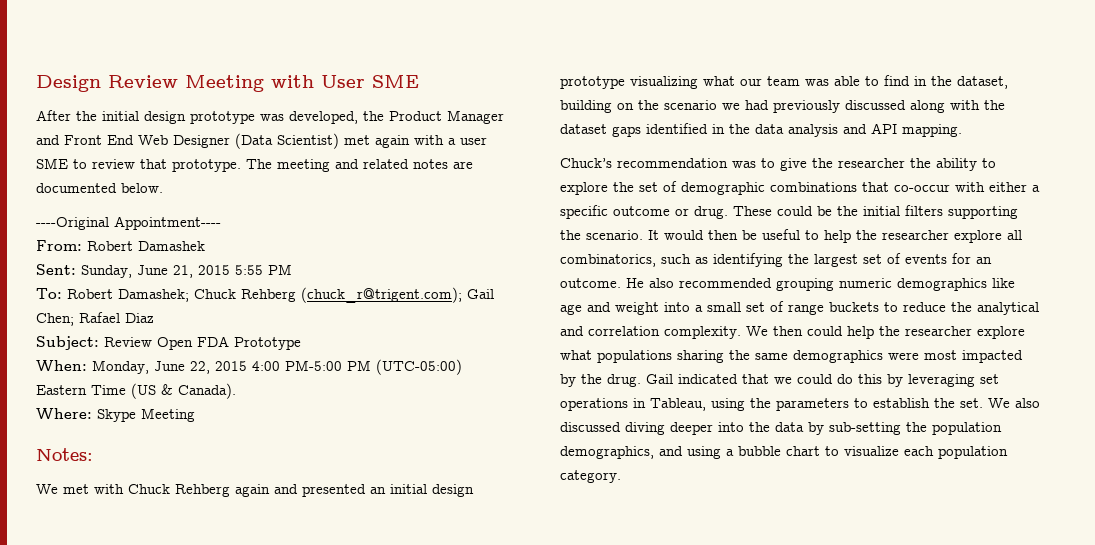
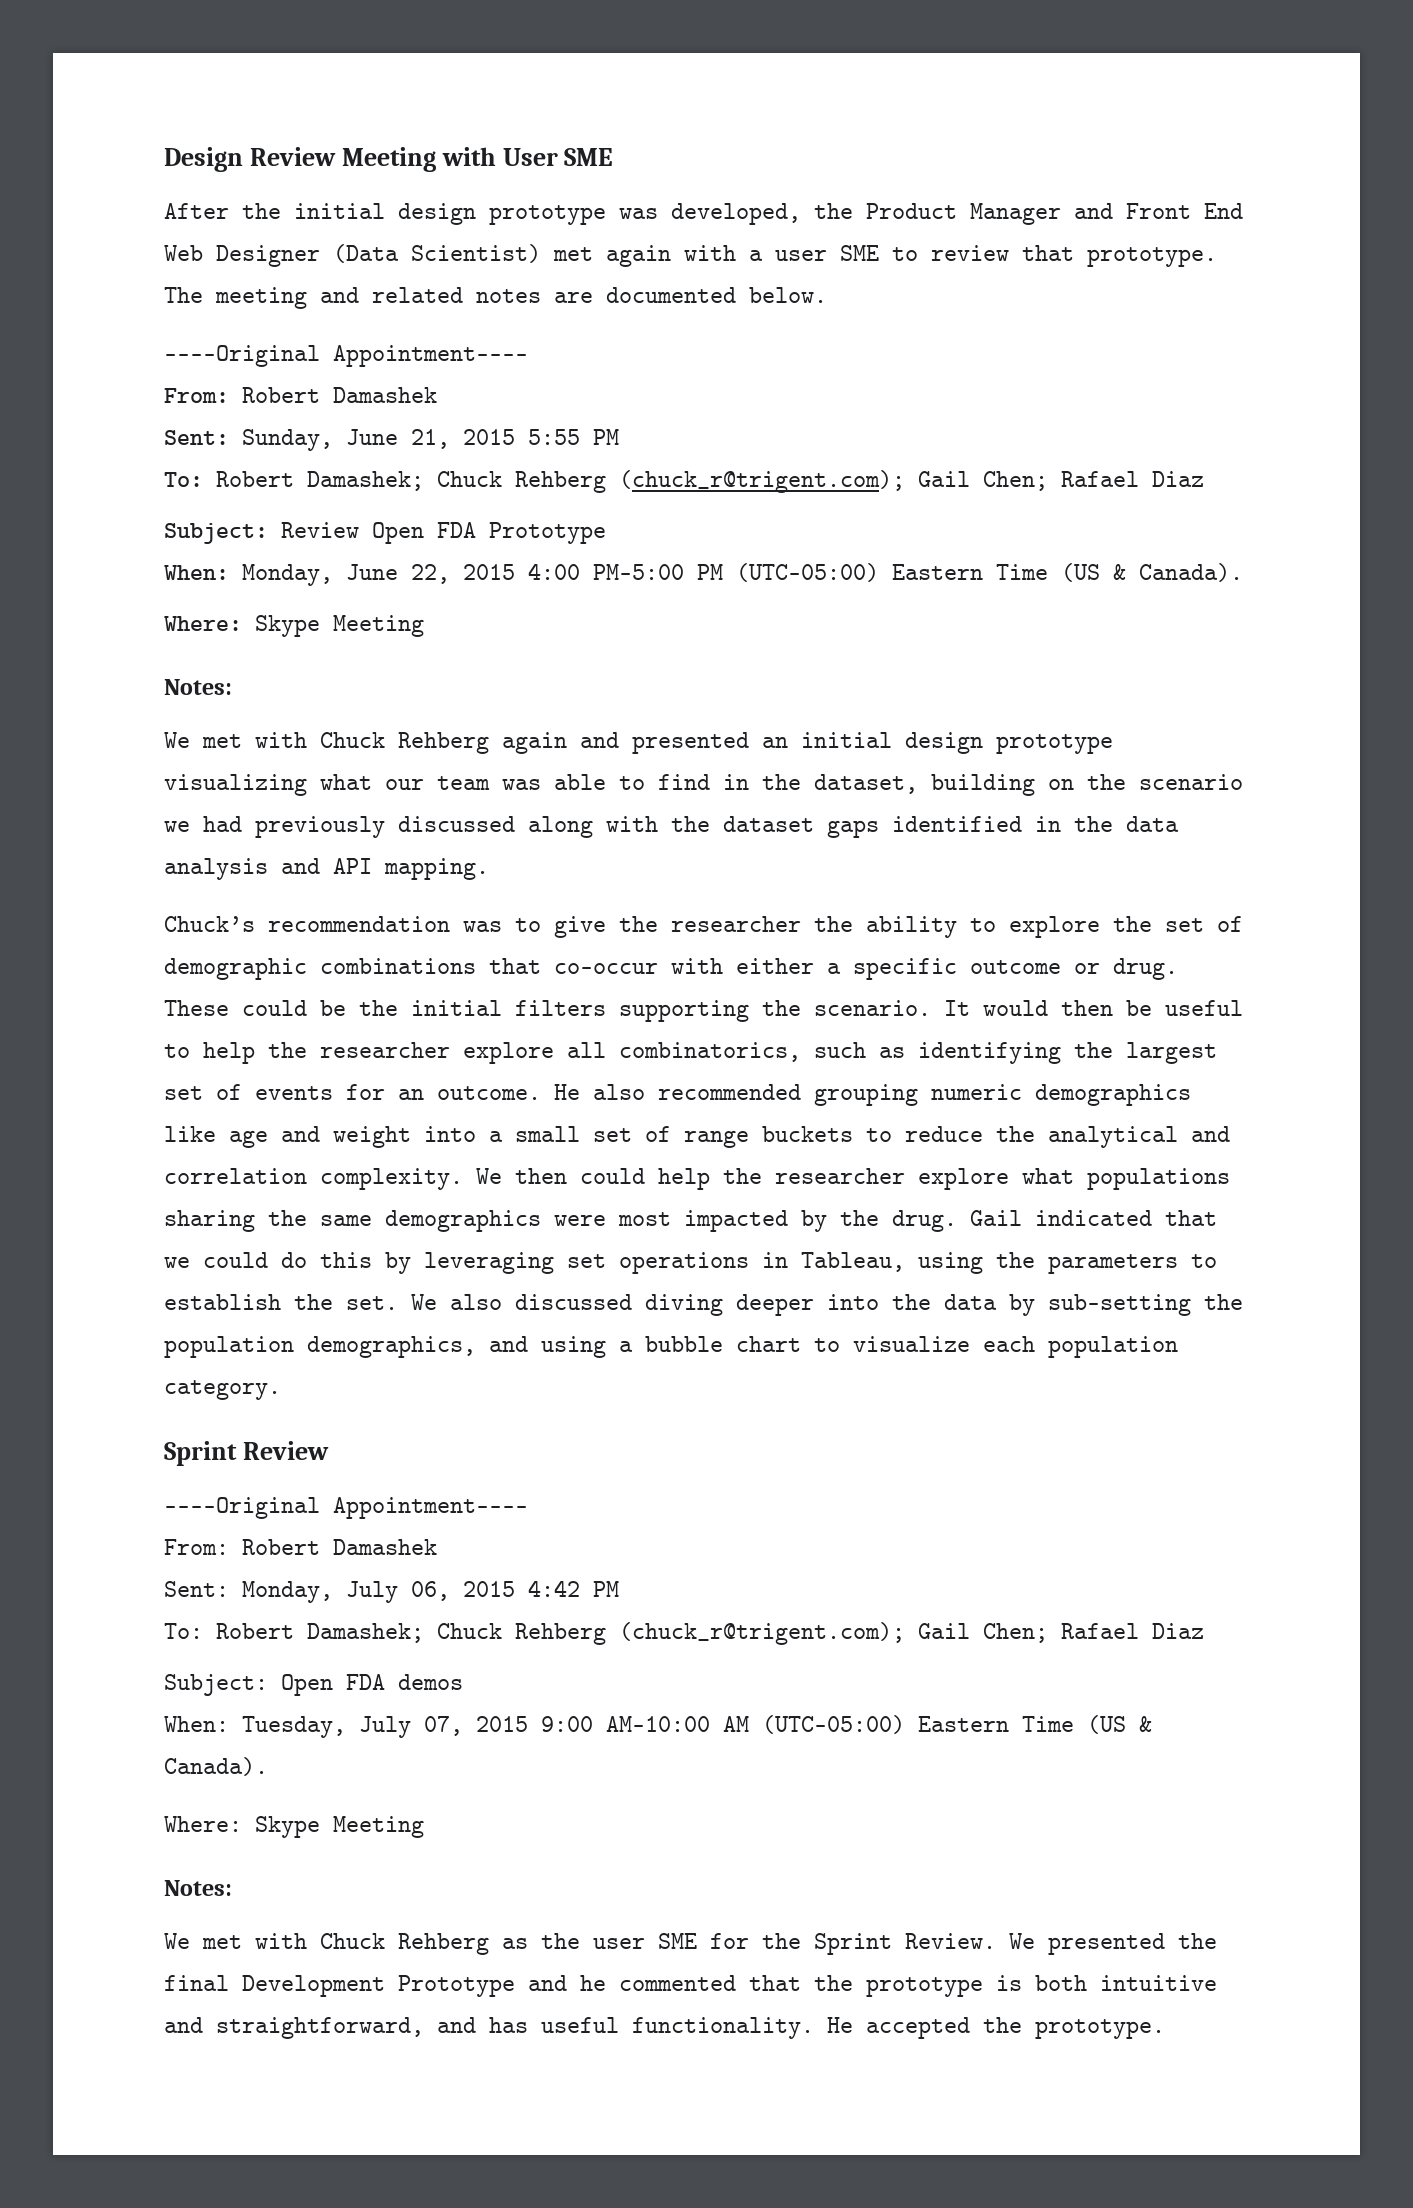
+ Sprint Review
+ ----Original Appointment----
+ From: Robert Damashek
+ Sent: Monday, July 06, 2015 4:42 PM
+ To: Robert Damashek; Chuck Rehberg (chuck_r@trigent.com); Gail Chen; Rafael Diaz
+ Subject: Open FDA demos
+ When: Tuesday, July 07, 2015 9:00 AM-10:00 AM (UTC-05:00) Eastern Time (US & Canada).
+ Where: Skype Meeting
+ Notes:
+ We met with Chuck Rehberg as the user SME for the Sprint Review. We presented the final Development Prototype and he commented that the prototype is both intuitive and straightforward, and has useful functionality. He accepted the prototype.

